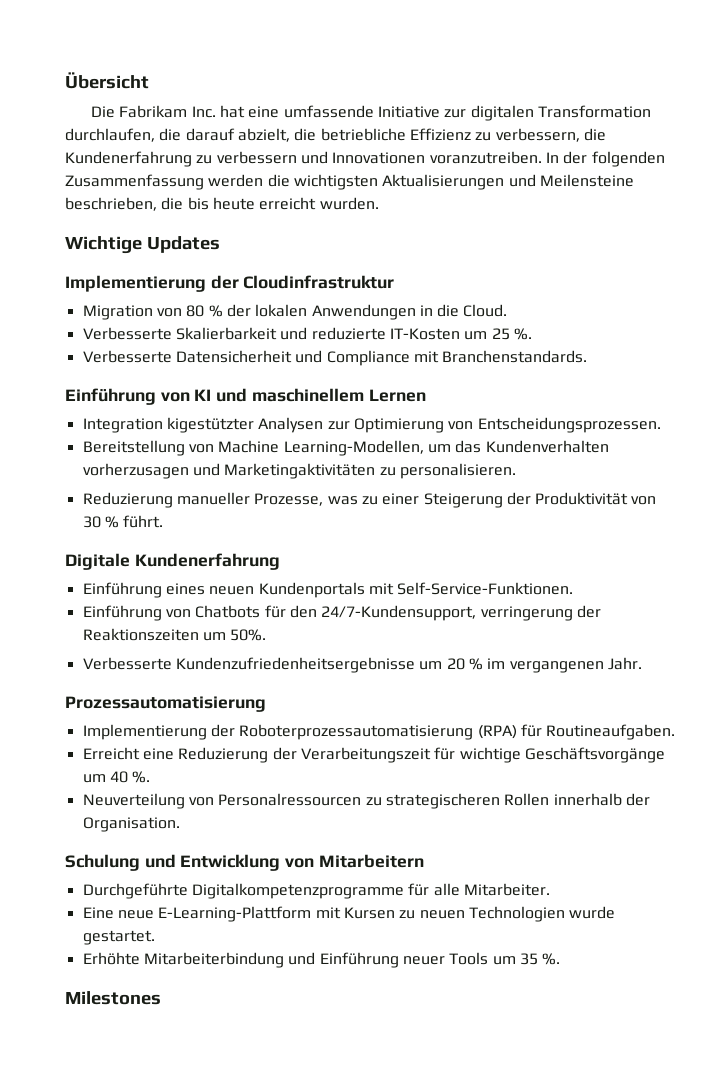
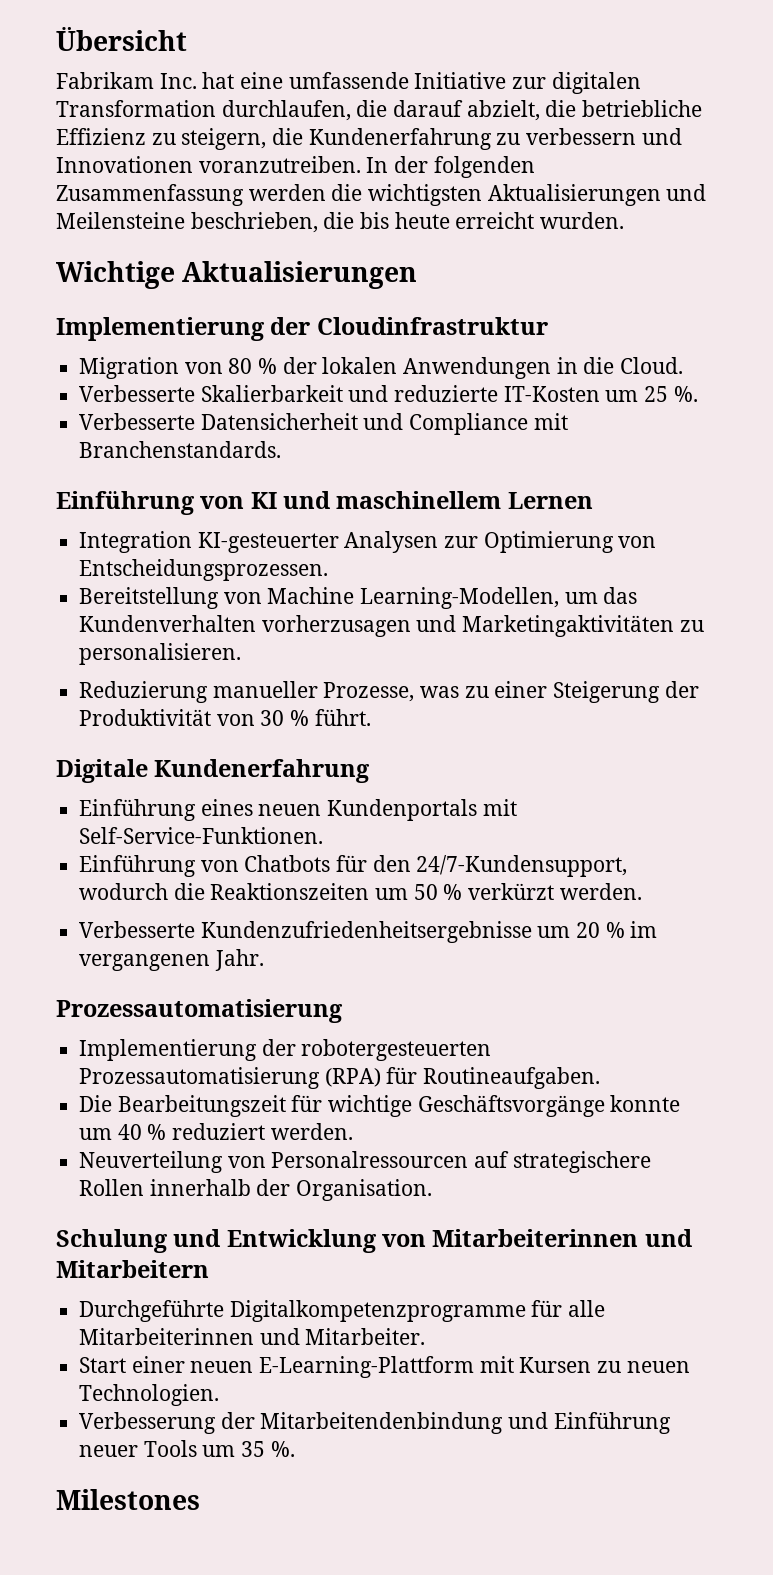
- Die Fabrikam Inc. hat eine umfassende Initiative zur digitalen Transformation durchlaufen, die darauf abzielt, die betriebliche Effizienz zu verbessern, die Kundenerfahrung zu verbessern und Innovationen voranzutreiben.
+ Fabrikam Inc. hat eine umfassende Initiative zur digitalen Transformation durchlaufen, die darauf abzielt, die betriebliche Effizienz zu steigern, die Kundenerfahrung zu verbessern und Innovationen voranzutreiben.
- Wichtige Updates
+ Wichtige Aktualisierungen
- Integration kigestützter Analysen zur Optimierung von Entscheidungsprozessen.
+ Integration KI-gesteuerter Analysen zur Optimierung von Entscheidungsprozessen.
- Einführung von Chatbots für den 24/7-Kundensupport, verringerung der Reaktionszeiten um 50%.
+ Einführung von Chatbots für den 24/7-Kundensupport, wodurch die Reaktionszeiten um 50 % verkürzt werden.
- Implementierung der Roboterprozessautomatisierung (RPA) für Routineaufgaben.
+ Implementierung der robotergesteuerten Prozessautomatisierung (RPA) für Routineaufgaben.
- Erreicht eine Reduzierung der Verarbeitungszeit für wichtige Geschäftsvorgänge um 40 %.
+ Die Bearbeitungszeit für wichtige Geschäftsvorgänge konnte um 40 % reduziert werden.
- Neuverteilung von Personalressourcen zu strategischeren Rollen innerhalb der Organisation.
+ Neuverteilung von Personalressourcen auf strategischere Rollen innerhalb der Organisation.
- Schulung und Entwicklung von Mitarbeitern
+ Schulung und Entwicklung von Mitarbeiterinnen und Mitarbeitern
- Durchgeführte Digitalkompetenzprogramme für alle Mitarbeiter.
+ Durchgeführte Digitalkompetenzprogramme für alle Mitarbeiterinnen und Mitarbeiter.
- Eine neue E-Learning-Plattform mit Kursen zu neuen Technologien wurde gestartet.
- Erhöhte Mitarbeiterbindung und Einführung neuer Tools um 35 %.
+ Start einer neuen E-Learning-Plattform mit Kursen zu neuen Technologien.
+ Verbesserung der Mitarbeitendenbindung und Einführung neuer Tools um 35 %.

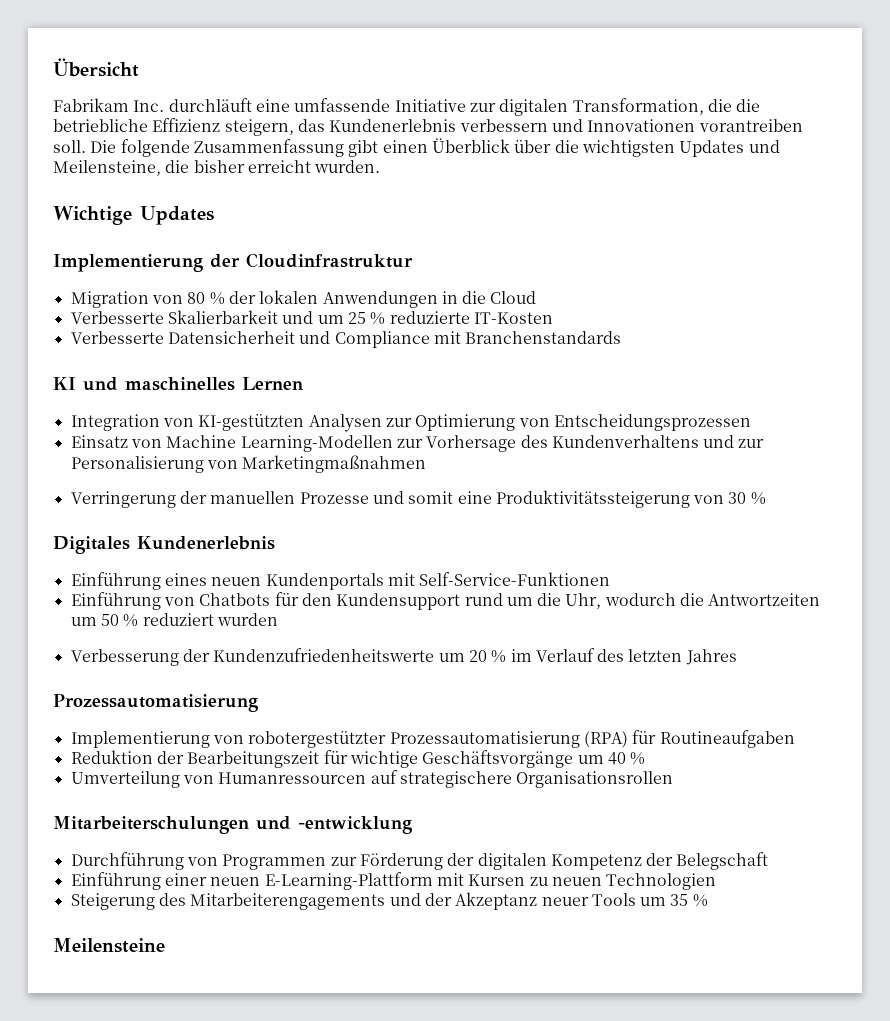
- Fabrikam Inc. hat eine umfassende Initiative zur digitalen Transformation durchlaufen, die darauf abzielt, die betriebliche Effizienz zu steigern, die Kundenerfahrung zu verbessern und Innovationen voranzutreiben. In der folgenden Zusammenfassung werden die wichtigsten Aktualisierungen und Meilensteine beschrieben, die bis heute erreicht wurden.
+ Fabrikam Inc. durchläuft eine umfassende Initiative zur digitalen Transformation, die die betriebliche Effizienz steigern, das Kundenerlebnis verbessern und Innovationen vorantreiben soll. Die folgende Zusammenfassung gibt einen Überblick über die wichtigsten Updates und Meilensteine, die bisher erreicht wurden.
- Wichtige Aktualisierungen
+ Wichtige Updates
- Migration von 80 % der lokalen Anwendungen in die Cloud.
+ Migration von 80 % der lokalen Anwendungen in die Cloud
- Verbesserte Skalierbarkeit und reduzierte IT-Kosten um 25 %.
+ Verbesserte Skalierbarkeit und um 25 % reduzierte IT-Kosten
- Verbesserte Datensicherheit und Compliance mit Branchenstandards.
- Einführung von KI und maschinellem Lernen
+ Verbesserte Datensicherheit und Compliance mit Branchenstandards
+ KI und maschinelles Lernen
- Integration KI-gesteuerter Analysen zur Optimierung von Entscheidungsprozessen.
- Bereitstellung von Machine Learning-Modellen, um das Kundenverhalten vorherzusagen und Marketingaktivitäten zu personalisieren.
- Reduzierung manueller Prozesse, was zu einer Steigerung der Produktivität von 30 % führt.
- Digitale Kundenerfahrung
+ Integration von KI-gestützten Analysen zur Optimierung von Entscheidungsprozessen
+ Einsatz von Machine Learning-Modellen zur Vorhersage des Kundenverhaltens und zur Personalisierung von Marketingmaßnahmen
+ Verringerung der manuellen Prozesse und somit eine Produktivitätssteigerung von 30 %
+ Digitales Kundenerlebnis
- Einführung eines neuen Kundenportals mit Self-Service-Funktionen.
+ Einführung eines neuen Kundenportals mit Self-Service-Funktionen
- Einführung von Chatbots für den 24/7-Kundensupport, wodurch die Reaktionszeiten um 50 % verkürzt werden.
- Verbesserte Kundenzufriedenheitsergebnisse um 20 % im vergangenen Jahr.
+ Einführung von Chatbots für den Kundensupport rund um die Uhr, wodurch die Antwortzeiten um 50 % reduziert wurden
+ Verbesserung der Kundenzufriedenheitswerte um 20 % im Verlauf des letzten Jahres
- Implementierung der robotergesteuerten Prozessautomatisierung (RPA) für Routineaufgaben.
- Die Bearbeitungszeit für wichtige Geschäftsvorgänge konnte um 40 % reduziert werden.
- Neuverteilung von Personalressourcen auf strategischere Rollen innerhalb der Organisation.
- Schulung und Entwicklung von Mitarbeiterinnen und Mitarbeitern
- Durchgeführte Digitalkompetenzprogramme für alle Mitarbeiterinnen und Mitarbeiter.
- Start einer neuen E-Learning-Plattform mit Kursen zu neuen Technologien.
- Verbesserung der Mitarbeitendenbindung und Einführung neuer Tools um 35 %.
- Milestones
+ Implementierung von robotergestützter Prozessautomatisierung (RPA) für Routineaufgaben
+ Reduktion der Bearbeitungszeit für wichtige Geschäftsvorgänge um 40 %
+ Umverteilung von Humanressourcen auf strategischere Organisationsrollen
+ Mitarbeiterschulungen und -entwicklung
+ Durchführung von Programmen zur Förderung der digitalen Kompetenz der Belegschaft
+ Einführung einer neuen E-Learning-Plattform mit Kursen zu neuen Technologien
+ Steigerung des Mitarbeiterengagements und der Akzeptanz neuer Tools um 35 %
+ Meilensteine

